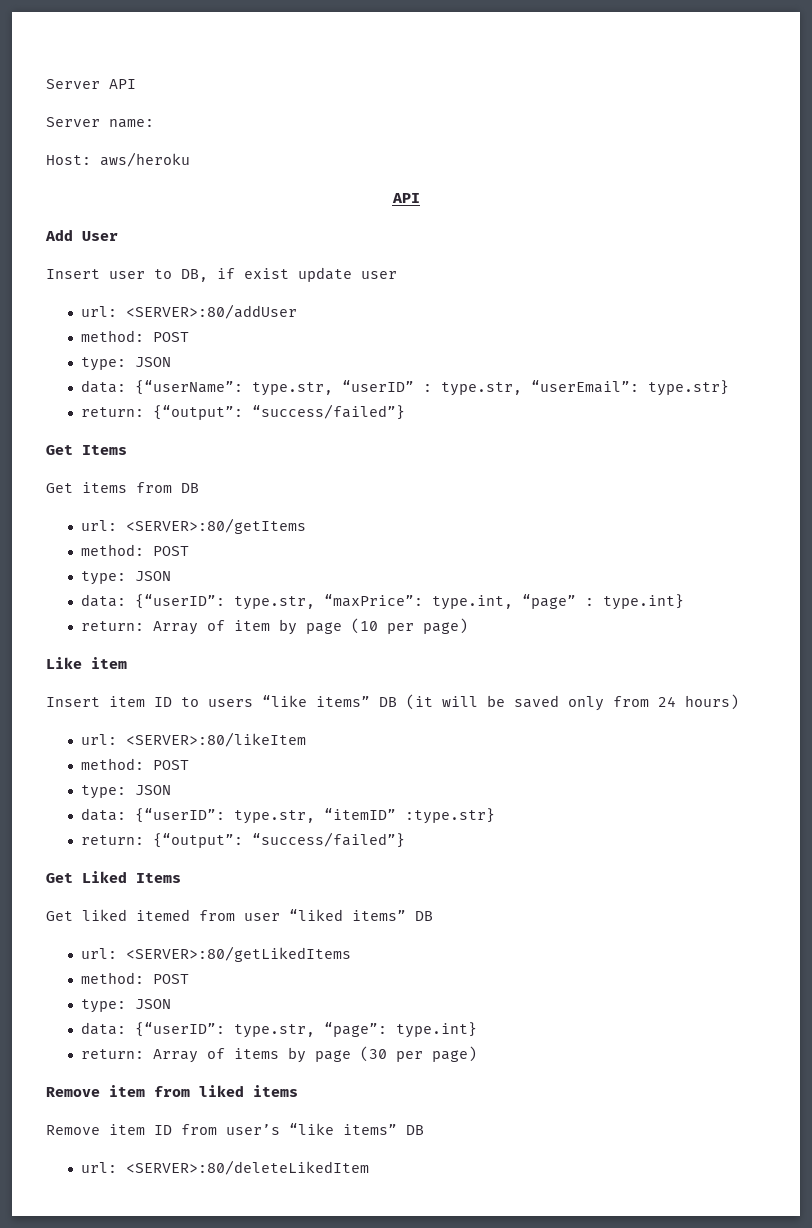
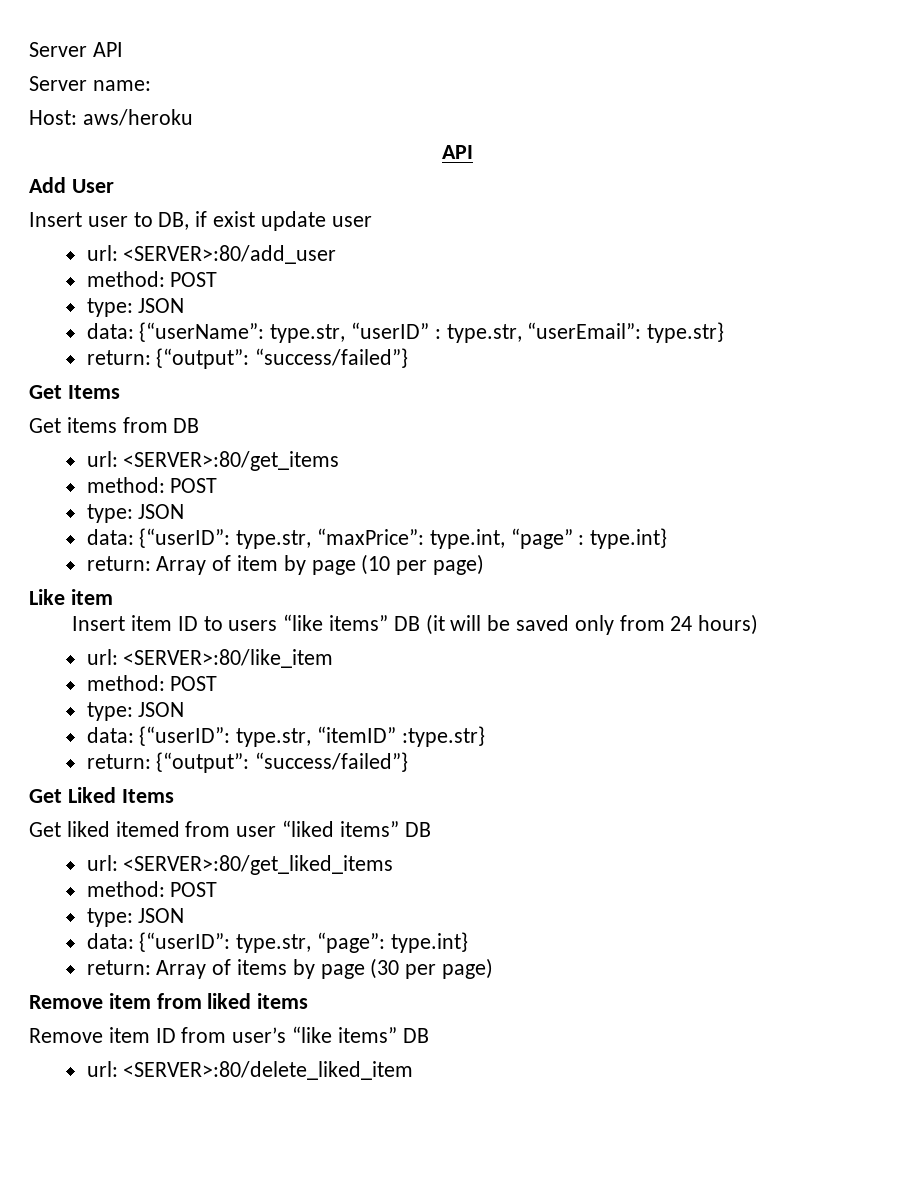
- url: <SERVER>:80/addUser
+ url: <SERVER>:80/add_user
- url: <SERVER>:80/getItems
+ url: <SERVER>:80/get_items
- url: <SERVER>:80/likeItem
+ url: <SERVER>:80/like_item
- url: <SERVER>:80/getLikedItems
+ url: <SERVER>:80/get_liked_items
- url: <SERVER>:80/deleteLikedItem
+ url: <SERVER>:80/delete_liked_item

